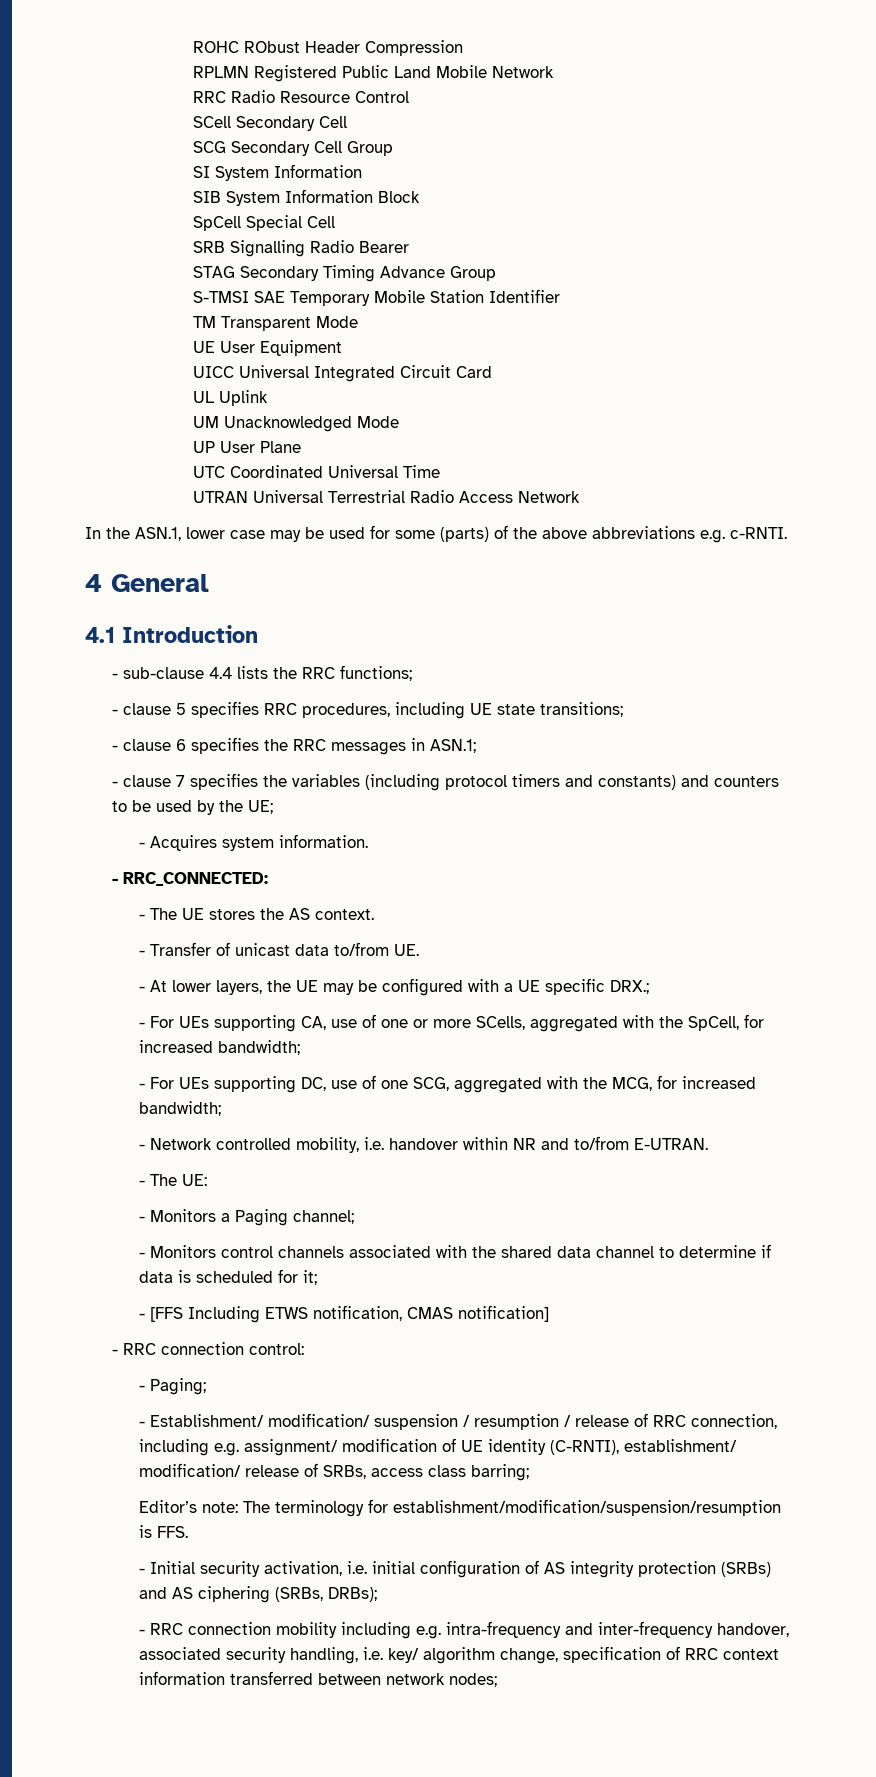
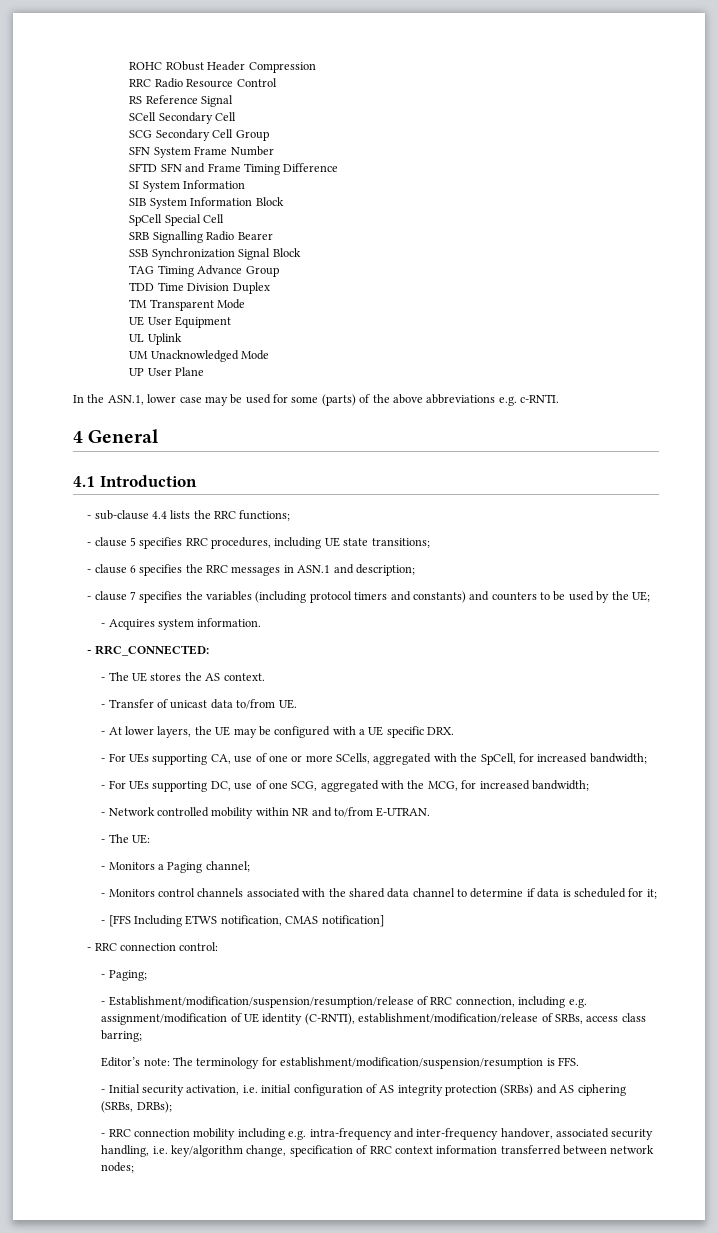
- RPLMN Registered Public Land Mobile Network
+ RS Reference Signal
+ SFN System Frame Number
+ SFTD SFN and Frame Timing Difference
- STAG Secondary Timing Advance Group
- S-TMSI SAE Temporary Mobile Station Identifier
+ SSB Synchronization Signal Block
+ TAG Timing Advance Group
+ TDD Time Division Duplex
- UICC Universal Integrated Circuit Card
- UTC Coordinated Universal Time
- UTRAN Universal Terrestrial Radio Access Network
- - clause 6 specifies the RRC messages in ASN.1;
+ - clause 6 specifies the RRC messages in ASN.1 and description;
- - At lower layers, the UE may be configured with a UE specific DRX.;
+ - At lower layers, the UE may be configured with a UE specific DRX.
- - Network controlled mobility, i.e. handover within NR and to/from E-UTRAN.
+ - Network controlled mobility within NR and to/from E-UTRAN.
- - Establishment/ modification/ suspension / resumption / release of RRC connection, including e.g. assignment/ modification of UE identity (C-RNTI), establishment/ modification/ release of SRBs, access class barring;
+ - Establishment/modification/suspension/resumption/release of RRC connection, including e.g. assignment/modification of UE identity (C-RNTI), establishment/modification/release of SRBs, access class barring;
- - RRC connection mobility including e.g. intra-frequency and inter-frequency handover, associated security handling, i.e. key/ algorithm change, specification of RRC context information transferred between network nodes;
+ - RRC connection mobility including e.g. intra-frequency and inter-frequency handover, associated security handling, i.e. key/algorithm change, specification of RRC context information transferred between network nodes;

